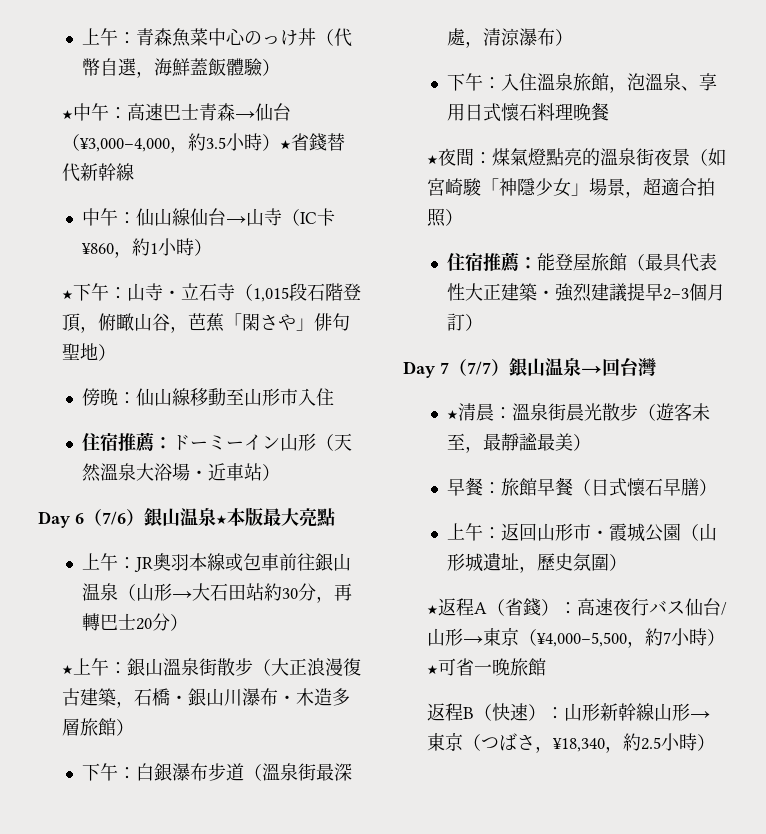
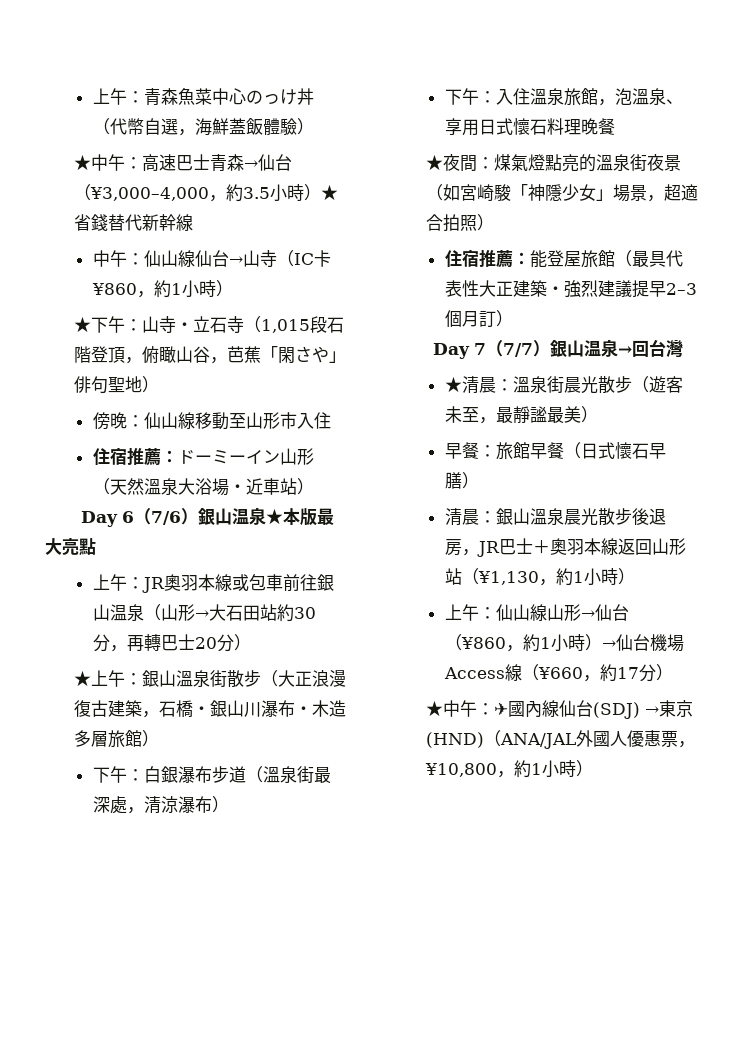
- 上午：返回山形市・霞城公園（山形城遺址，歷史氛圍）
- ★返程A（省錢）：高速夜行バス仙台/山形→東京（¥4,000–5,500，約7小時）★可省一晚旅館
- 返程B（快速）：山形新幹線山形→東京（つばさ，¥18,340，約2.5小時）
+ 清晨：銀山溫泉晨光散步後退房，JR巴士＋奧羽本線返回山形站（¥1,130，約1小時）
+ 上午：仙山線山形→仙台（¥860，約1小時）→仙台機場Access線（¥660，約17分）
+ ★中午：✈國內線仙台(SDJ) →東京(HND)（ANA/JAL外國人優惠票，¥10,800，約1小時）

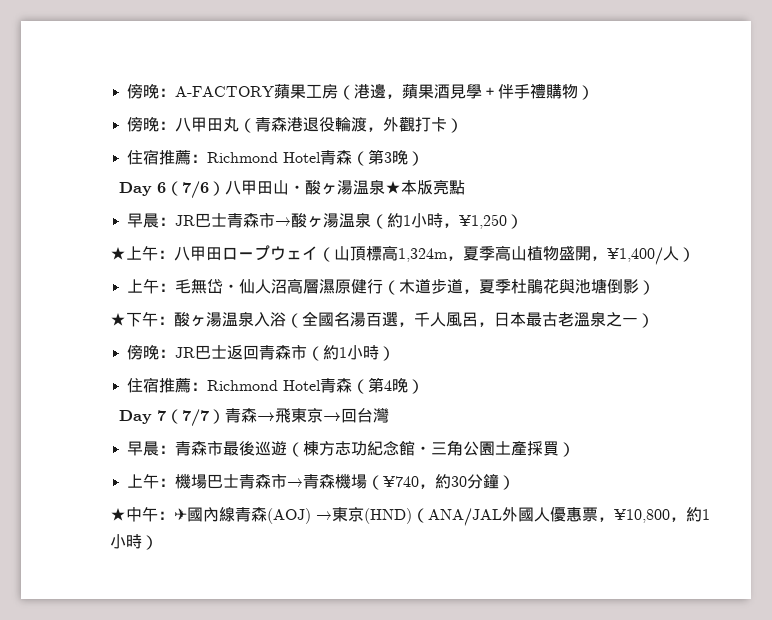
- 上午：青森魚菜中心のっけ丼（代幣自選，海鮮蓋飯體驗）
- ★中午：高速巴士青森→仙台（¥3,000–4,000，約3.5小時）★省錢替代新幹線
- 中午：仙山線仙台→山寺（IC卡¥860，約1小時）
- ★下午：山寺・立石寺（1,015段石階登頂，俯瞰山谷，芭蕉「閑さや」俳句聖地）
- 傍晚：仙山線移動至山形市入住
- 住宿推薦：ドーミーイン山形（天然溫泉大浴場・近車站）
+ 傍晚：A-FACTORY蘋果工房（港邊，蘋果酒見學＋伴手禮購物）
+ 傍晚：八甲田丸（青森港退役輪渡，外觀打卡）
+ 住宿推薦：Richmond Hotel青森（第3晚）
- Day 6（7/6）銀山温泉★本版最大亮點
+ Day 6（7/6）八甲田山・酸ヶ湯温泉★本版亮點
- 上午：JR奧羽本線或包車前往銀山温泉（山形→大石田站約30分，再轉巴士20分）
- ★上午：銀山溫泉街散步（大正浪漫復古建築，石橋・銀山川瀑布・木造多層旅館）
- 下午：白銀瀑布步道（溫泉街最深處，清涼瀑布）
- 下午：入住溫泉旅館，泡溫泉、享用日式懷石料理晚餐
- ★夜間：煤氣燈點亮的溫泉街夜景（如宮崎駿「神隱少女」場景，超適合拍照）
- 住宿推薦：能登屋旅館（最具代表性大正建築・強烈建議提早2–3個月訂）
+ 早晨：JR巴士青森市→酸ヶ湯温泉（約1小時，¥1,250）
+ ★上午：八甲田ロープウェイ（山頂標高1,324m，夏季高山植物盛開，¥1,400/人）
+ 上午：毛無岱・仙人沼高層濕原健行（木道步道，夏季杜鵑花與池塘倒影）
+ ★下午：酸ヶ湯温泉入浴（全國名湯百選，千人風呂，日本最古老溫泉之一）
+ 傍晚：JR巴士返回青森市（約1小時）
+ 住宿推薦：Richmond Hotel青森（第4晚）
- Day 7（7/7）銀山温泉→回台灣
+ Day 7（7/7）青森→飛東京→回台灣
- ★清晨：溫泉街晨光散步（遊客未至，最靜謐最美）
- 早餐：旅館早餐（日式懷石早膳）
- 清晨：銀山溫泉晨光散步後退房，JR巴士＋奧羽本線返回山形站（¥1,130，約1小時）
- 上午：仙山線山形→仙台（¥860，約1小時）→仙台機場Access線（¥660，約17分）
+ 早晨：青森市最後巡遊（棟方志功紀念館・三角公園土產採買）
+ 上午：機場巴士青森市→青森機場（¥740，約30分鐘）
- ★中午：✈國內線仙台(SDJ) →東京(HND)（ANA/JAL外國人優惠票，¥10,800，約1小時）
+ ★中午：✈國內線青森(AOJ) →東京(HND)（ANA/JAL外國人優惠票，¥10,800，約1小時）

